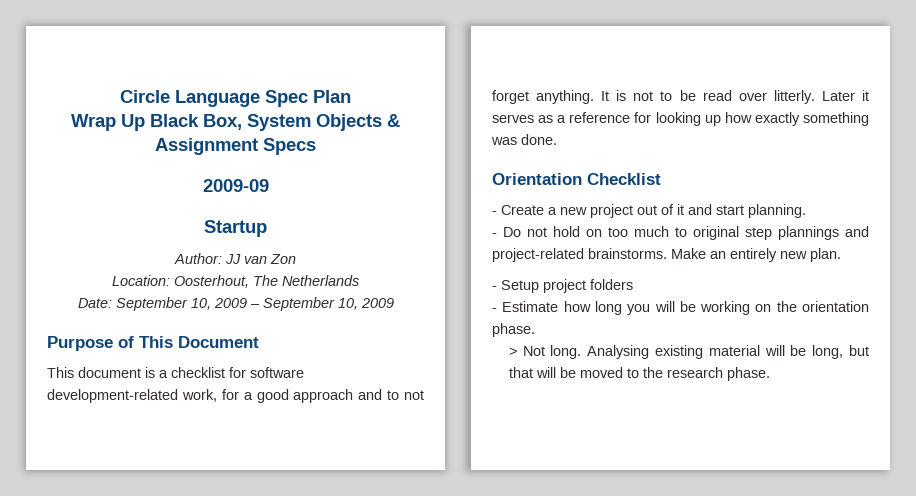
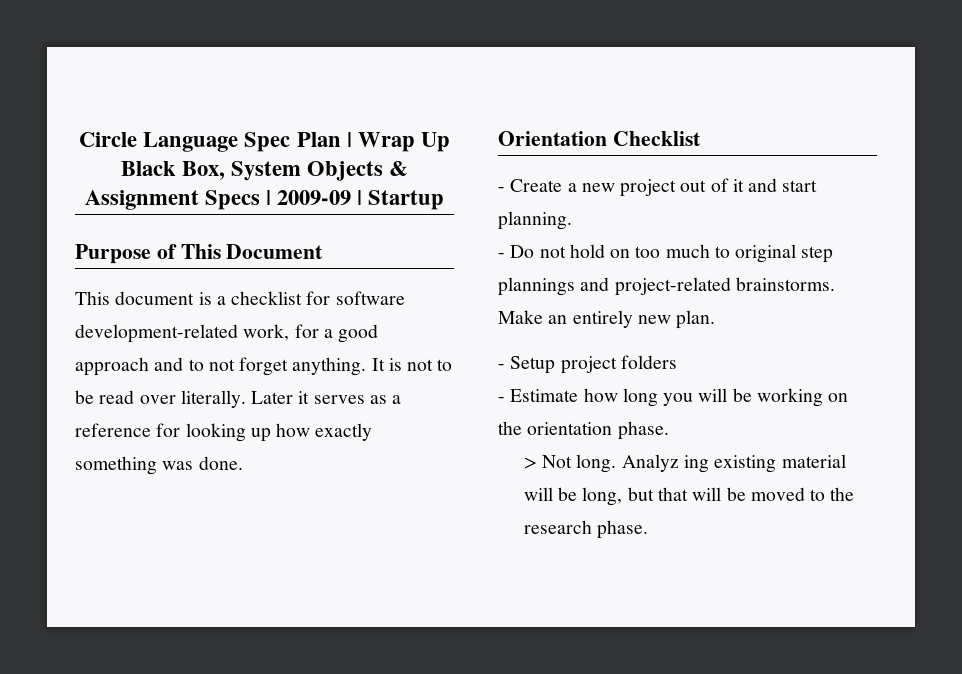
- Circle Language Spec Plan
- Wrap Up Black Box, System Objects & Assignment Specs
- 2009-09
- Startup
+ Circle Language Spec Plan | Wrap Up Black Box, System Objects & Assignment Specs | 2009-09 | Startup
- Author: JJ van Zon
- Location: Oosterhout, The Netherlands
- Date: September 10, 2009 – September 10, 2009
- It is not to be read over litterly.
+ It is not to be read over literally.
- Analysing existing material will be long, but that will be moved to the research phase.
+ Analyz ing existing material will be long, but that will be moved to the research phase.

